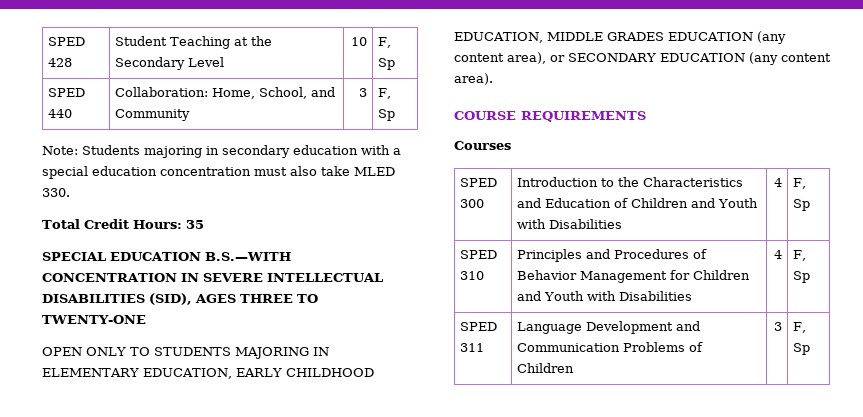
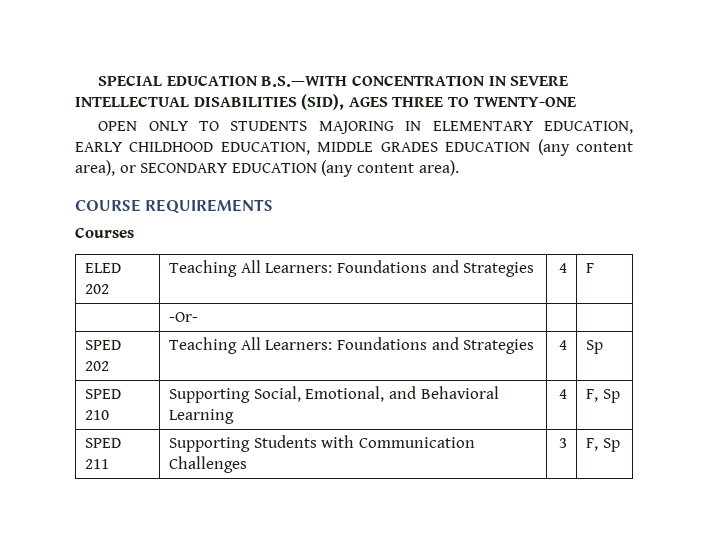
- SPED 428 | Student Teaching at the Secondary Level | 10 | F, Sp
- SPED 440 | Collaboration: Home, School, and Community | 3 | F, Sp
- Note: Students majoring in secondary education with a special education concentration must also take MLED 330.
- Total Credit Hours: 35
- SPED 300 | Introduction to the Characteristics and Education of Children and Youth with Disabilities | 4 | F, Sp
- SPED 310 | Principles and Procedures of Behavior Management for Children and Youth with Disabilities | 4 | F, Sp
- SPED 311 | Language Development and Communication Problems of Children | 3 | F, Sp
+ ELED 202 | Teaching All Learners: Foundations and Strategies | 4 | F
+ | -Or- | |
+ SPED 202 | Teaching All Learners: Foundations and Strategies | 4 | Sp
+ SPED 210 | Supporting Social, Emotional, and Behavioral Learning | 4 | F, Sp
+ SPED 211 | Supporting Students with Communication Challenges | 3 | F, Sp

